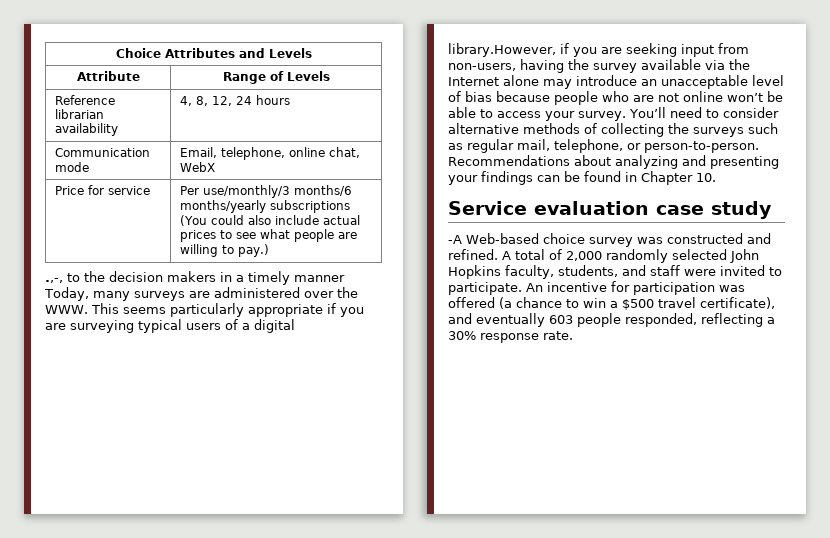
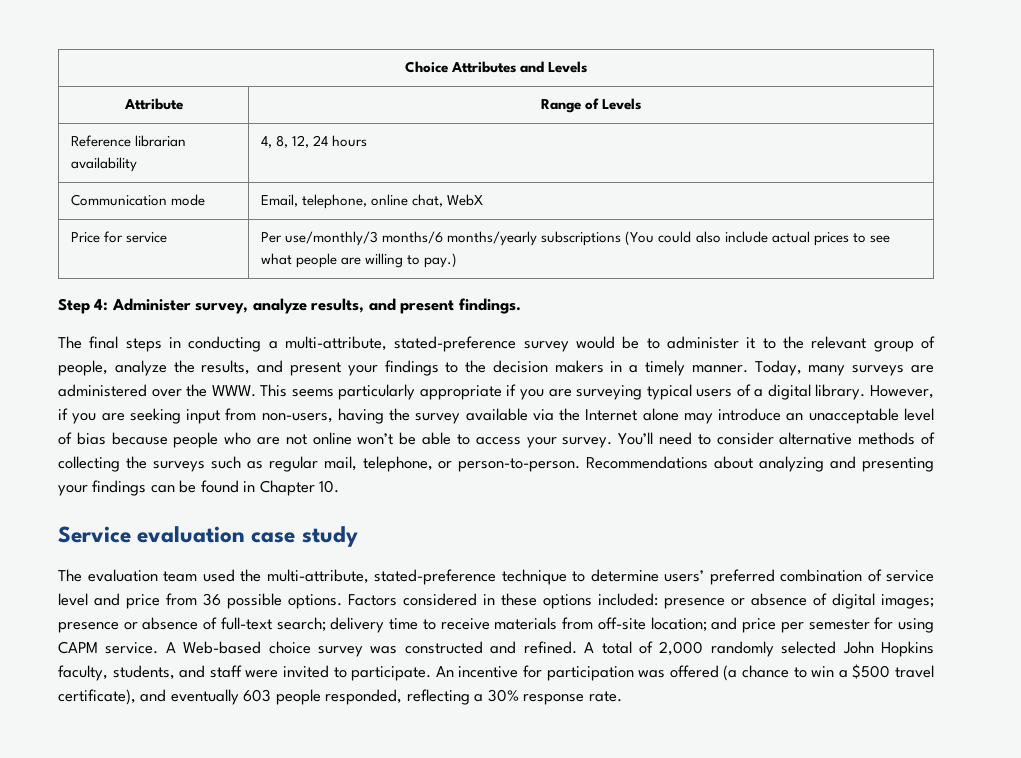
- .,-, to the decision makers in a timely manner Today, many surveys are administered over the WWW. This seems particularly appropriate if you are surveying typical users of a digital library.However, if you are seeking input from non-users, having the survey available via the Internet alone may introduce an unacceptable level of bias because people who are not online won’t be able to access your survey.
+ Step 4: Administer survey, analyze results, and present findings.
+ The final steps in conducting a multi-attribute, stated-preference survey would be to administer it to the relevant group of people, analyze the results, and present your findings to the decision makers in a timely manner. Today, many surveys are administered over the WWW. This seems particularly appropriate if you are surveying typical users of a digital library. However, if you are seeking input from non-users, having the survey available via the Internet alone may introduce an unacceptable level of bias because people who are not online won’t be able to access your survey.
- -A Web-based choice survey was constructed and refined.
+ The evaluation team used the multi-attribute, stated-preference technique to determine users’ preferred combination of service level and price from 36 possible options. Factors considered in these options included: presence or absence of digital images; presence or absence of full-text search; delivery time to receive materials from off-site location; and price per semester for using CAPM service. A Web-based choice survey was constructed and refined.

